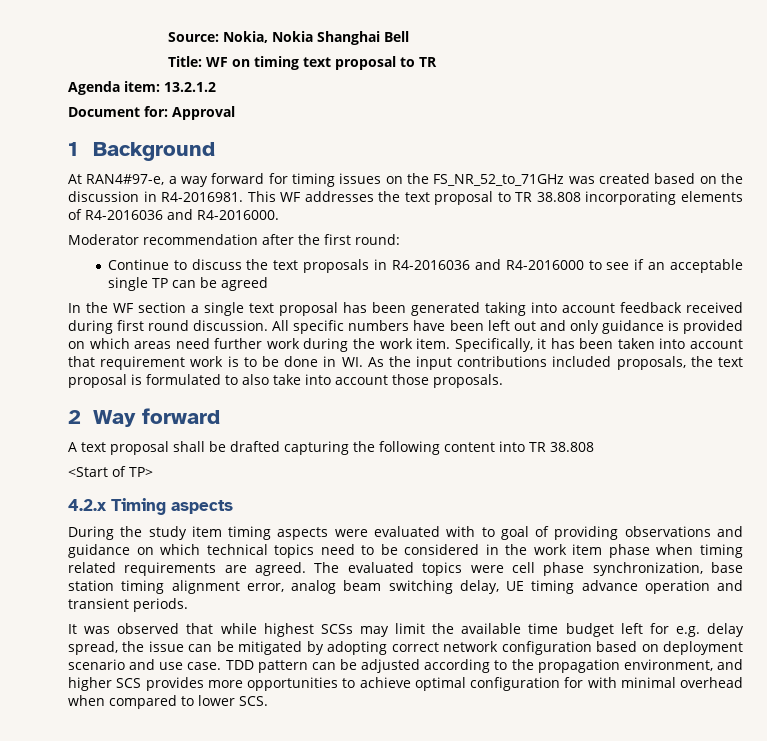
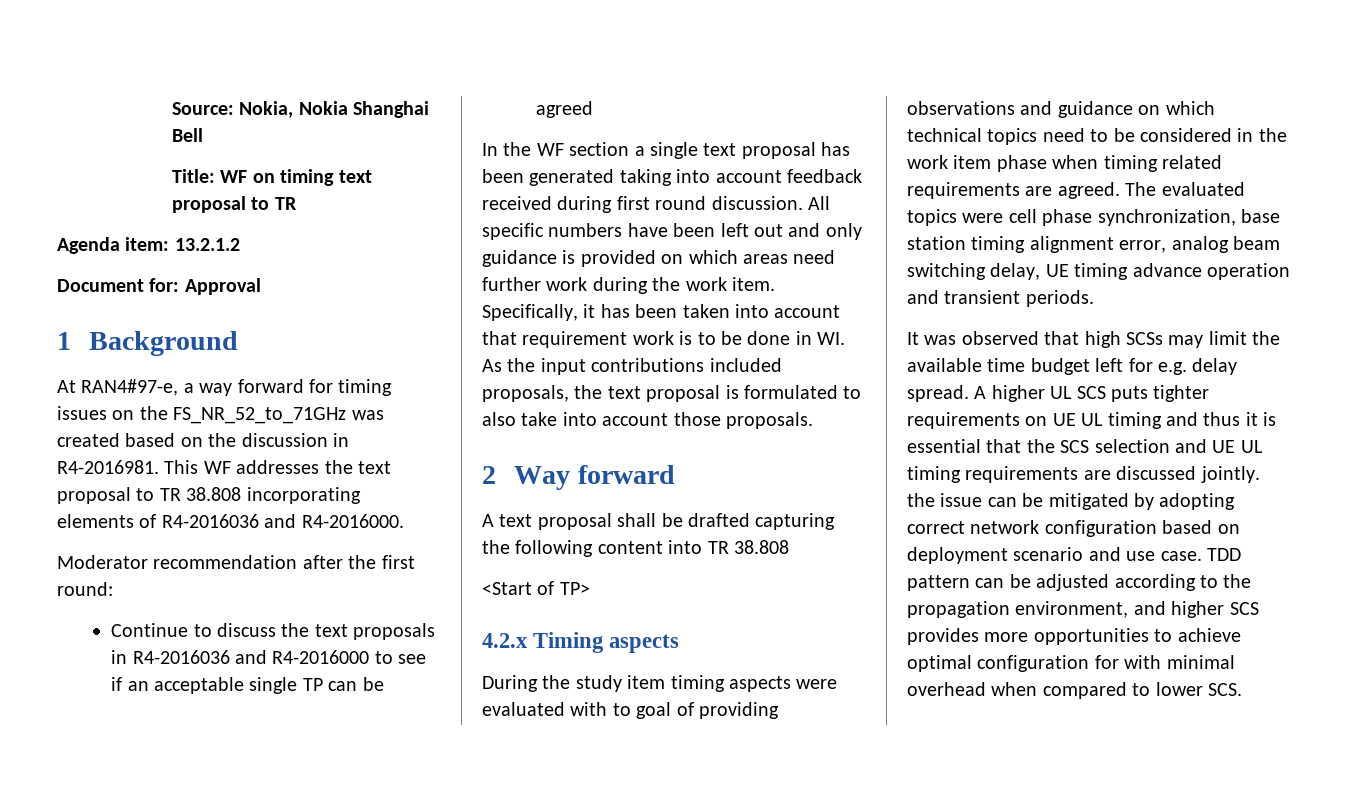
- It was observed that while highest SCSs may limit the available time budget left for e.g. delay spread, the issue can be mitigated by adopting correct network configuration based on deployment scenario and use case.
+ It was observed that high SCSs may limit the available time budget left for e.g. delay spread. A higher UL SCS puts tighter requirements on UE UL timing and thus it is essential that the SCS selection and UE UL timing requirements are discussed jointly. the issue can be mitigated by adopting correct network configuration based on deployment scenario and use case.

